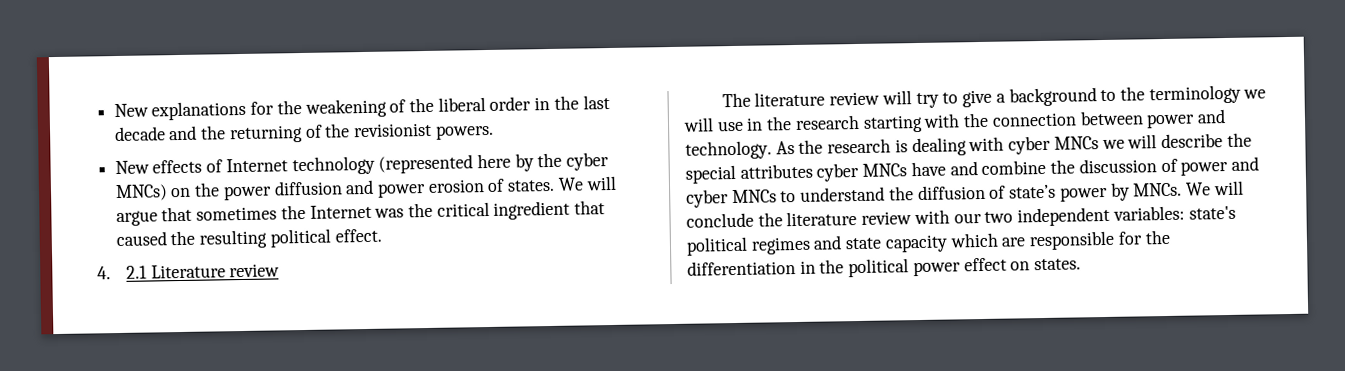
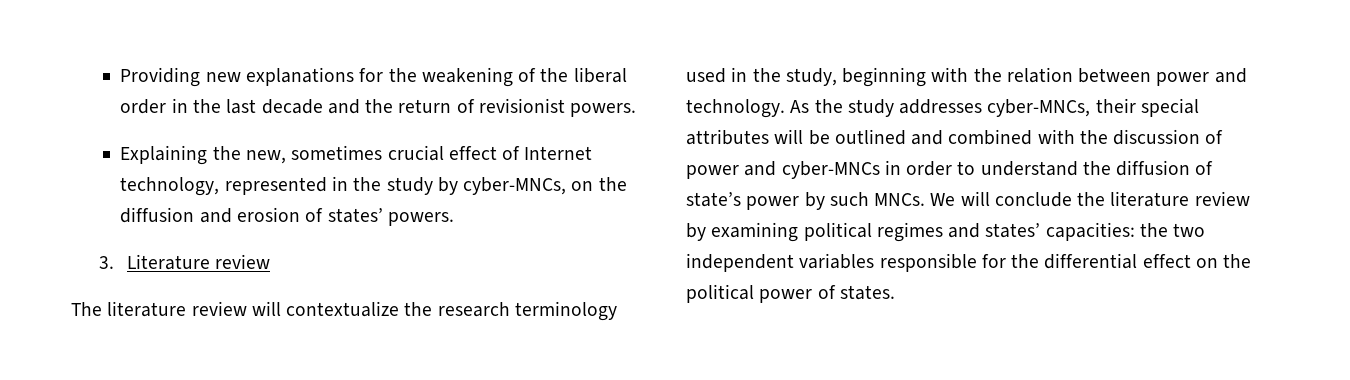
- New explanations for the weakening of the liberal order in the last decade and the returning of the revisionist powers.
+ Providing new explanations for the weakening of the liberal order in the last decade and the return of revisionist powers.
- New effects of Internet technology (represented here by the cyber MNCs) on the power diffusion and power erosion of states. We will argue that sometimes the Internet was the critical ingredient that caused the resulting political effect.
- 4. 2.1 Literature review
+ Explaining the new, sometimes crucial effect of Internet technology, represented in the study by cyber-MNCs, on the diffusion and erosion of states’ powers.
+ 3. Literature review
- The literature review will try to give a background to the terminology we will use in the research starting with the connection between power and technology.
+ The literature review will contextualize the research terminology used in the study, beginning with the relation between power and technology.
- As the research is dealing with cyber MNCs we will describe the special attributes cyber MNCs have and combine the discussion of power and cyber MNCs to understand the diffusion of state’s power by MNCs.
+ As the study addresses cyber-MNCs, their special attributes will be outlined and combined with the discussion of power and cyber-MNCs in order to understand the diffusion of state’s power by such MNCs.
- We will conclude the literature review with our two independent variables: state's political regimes and state capacity which are responsible for the differentiation in the political power effect on states.
+ We will conclude the literature review by examining political regimes and states’ capacities: the two independent variables responsible for the differential effect on the political power of states.

